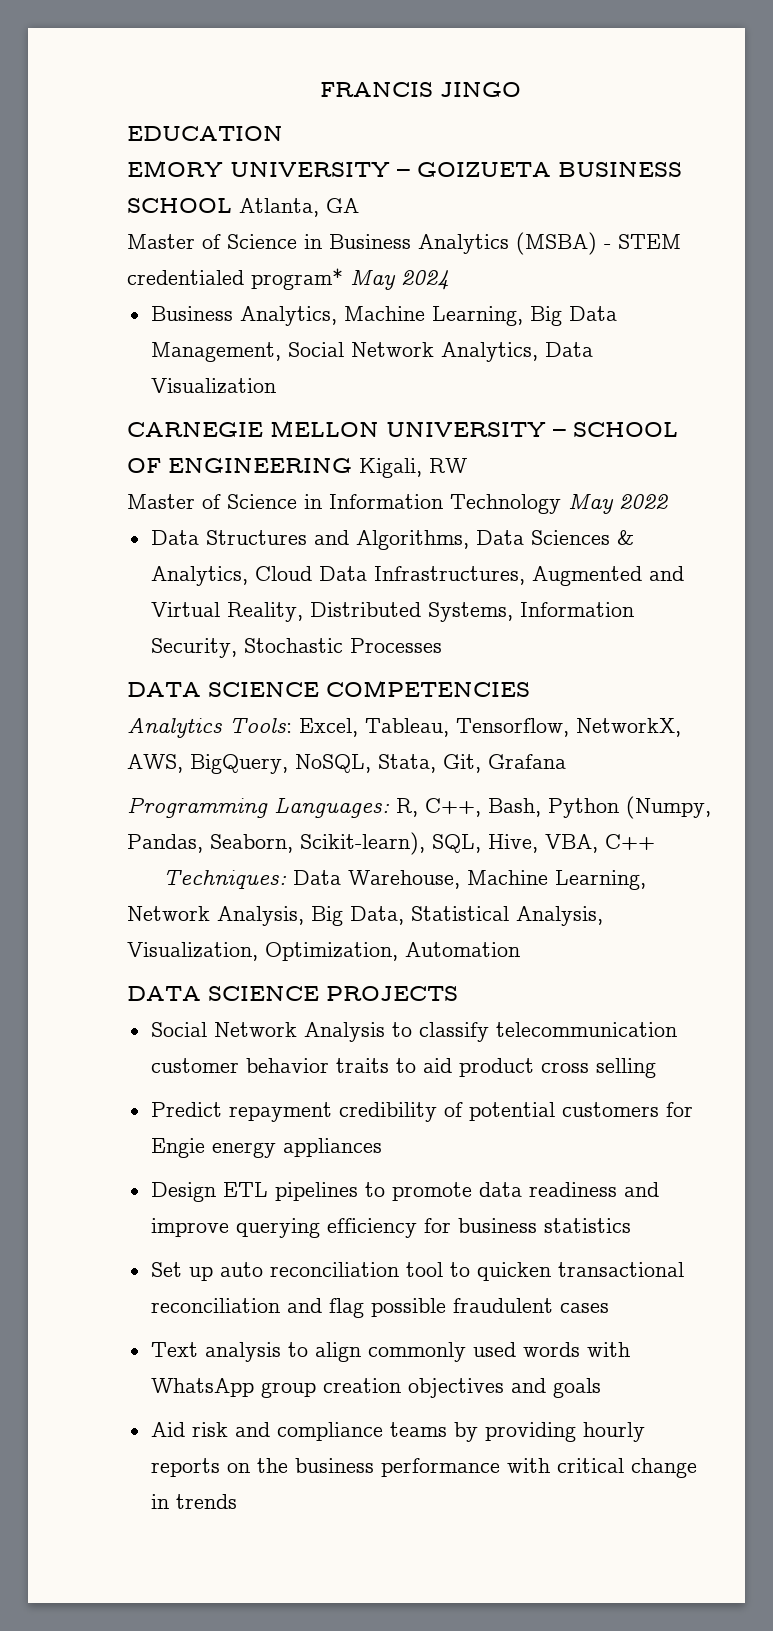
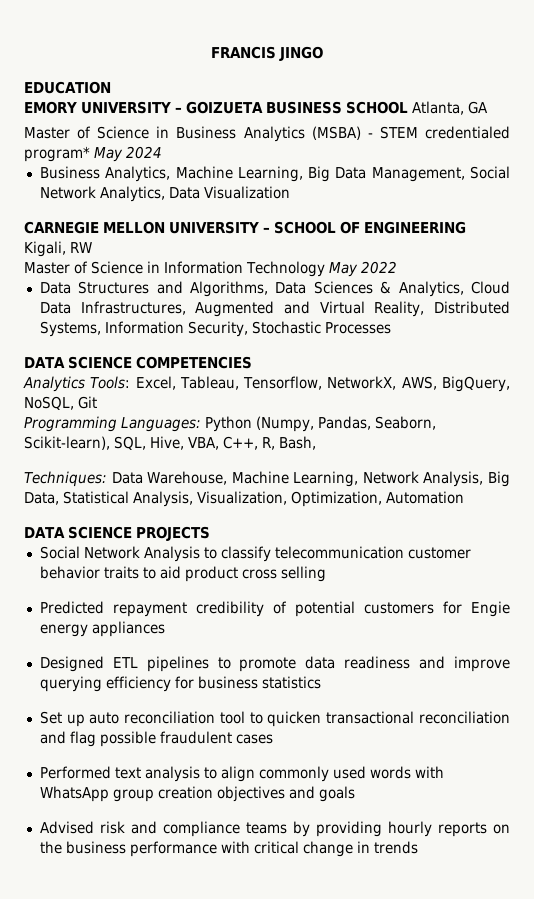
- Analytics Tools: Excel, Tableau, Tensorflow, NetworkX, AWS, BigQuery, NoSQL, Stata, Git, Grafana
+ Analytics Tools: Excel, Tableau, Tensorflow, NetworkX, AWS, BigQuery, NoSQL, Git
- Programming Languages: R, C++, Bash, Python (Numpy, Pandas, Seaborn, Scikit-learn), SQL, Hive, VBA, C++
+ Programming Languages: Python (Numpy, Pandas, Seaborn, Scikit-learn), SQL, Hive, VBA, C++, R, Bash,
- Predict repayment credibility of potential customers for Engie energy appliances
+ Predicted repayment credibility of potential customers for Engie energy appliances
- Design ETL pipelines to promote data readiness and improve querying efficiency for business statistics
+ Designed ETL pipelines to promote data readiness and improve querying efficiency for business statistics
- Text analysis to align commonly used words with WhatsApp group creation objectives and goals
+ Performed text analysis to align commonly used words with WhatsApp group creation objectives and goals
- Aid risk and compliance teams by providing hourly reports on the business performance with critical change in trends
+ Advised risk and compliance teams by providing hourly reports on the business performance with critical change in trends

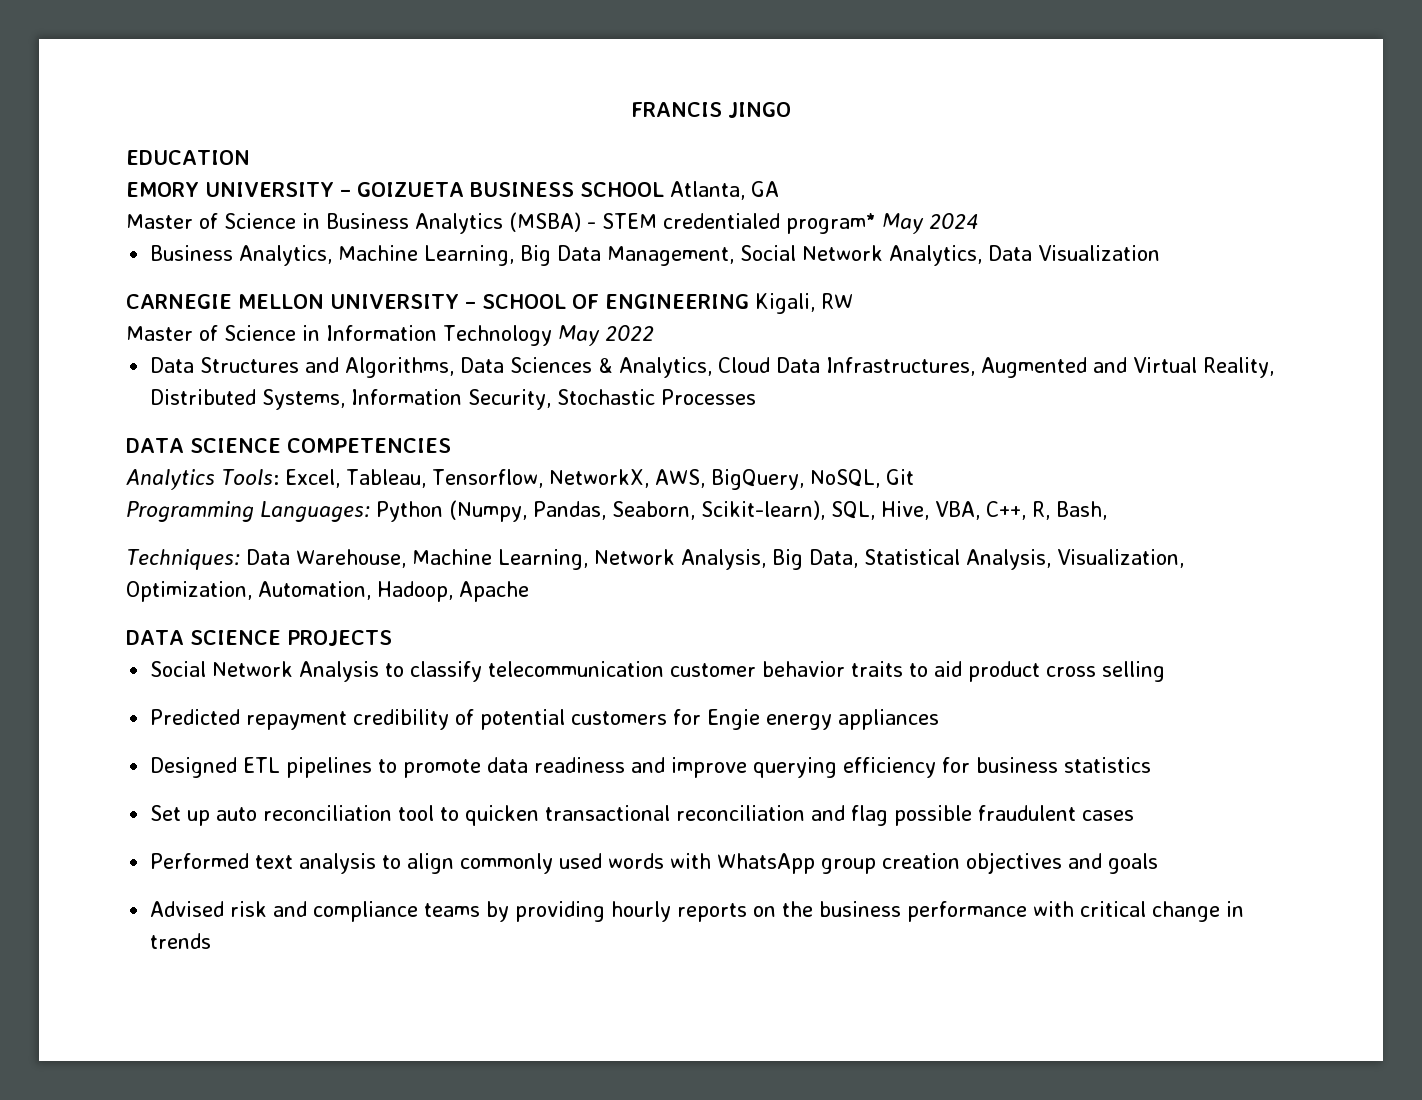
- Techniques: Data Warehouse, Machine Learning, Network Analysis, Big Data, Statistical Analysis, Visualization, Optimization, Automation
+ Techniques: Data Warehouse, Machine Learning, Network Analysis, Big Data, Statistical Analysis, Visualization, Optimization, Automation, Hadoop, Apache

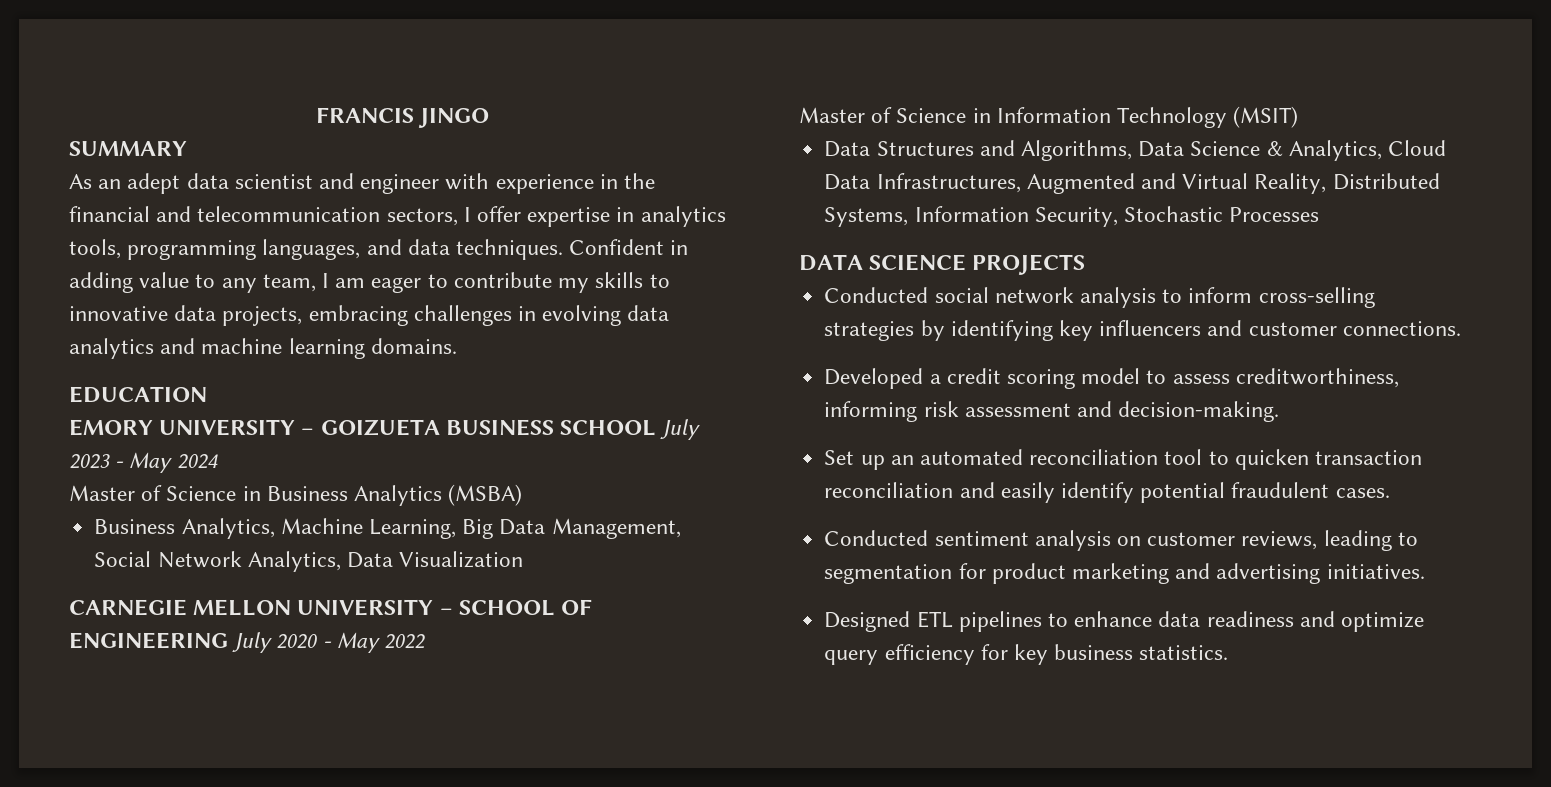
+ SUMMARY
+ As an adept data scientist and engineer with experience in the financial and telecommunication sectors, I offer expertise in analytics tools, programming languages, and data techniques. Confident in adding value to any team, I am eager to contribute my skills to innovative data projects, embracing challenges in evolving data analytics and machine learning domains.
- EMORY UNIVERSITY – GOIZUETA BUSINESS SCHOOL Atlanta, GA
+ EMORY UNIVERSITY – GOIZUETA BUSINESS SCHOOL July 2023 - May 2024
- Master of Science in Business Analytics (MSBA) - STEM credentialed program* May 2024
+ Master of Science in Business Analytics (MSBA)
- CARNEGIE MELLON UNIVERSITY – SCHOOL OF ENGINEERING Kigali, RW
+ CARNEGIE MELLON UNIVERSITY – SCHOOL OF ENGINEERING July 2020 - May 2022
- Master of Science in Information Technology May 2022
+ Master of Science in Information Technology (MSIT)
- Data Structures and Algorithms, Data Sciences & Analytics, Cloud Data Infrastructures, Augmented and Virtual Reality, Distributed Systems, Information Security, Stochastic Processes
+ Data Structures and Algorithms, Data Science & Analytics, Cloud Data Infrastructures, Augmented and Virtual Reality, Distributed Systems, Information Security, Stochastic Processes
- DATA SCIENCE COMPETENCIES
- Analytics Tools: Excel, Tableau, Tensorflow, NetworkX, AWS, BigQuery, NoSQL, Git
- Programming Languages: Python (Numpy, Pandas, Seaborn, Scikit-learn), SQL, Hive, VBA, C++, R, Bash,
- Techniques: Data Warehouse, Machine Learning, Network Analysis, Big Data, Statistical Analysis, Visualization, Optimization, Automation, Hadoop, Apache
  DATA SCIENCE PROJECTS
- Social Network Analysis to classify telecommunication customer behavior traits to aid product cross selling
- Predicted repayment credibility of potential customers for Engie energy appliances
+ Conducted social network analysis to inform cross-selling strategies by identifying key influencers and customer connections.
+ Developed a credit scoring model to assess creditworthiness, informing risk assessment and decision-making.
+ Set up an automated reconciliation tool to quicken transaction reconciliation and easily identify potential fraudulent cases.
+ Conducted sentiment analysis on customer reviews, leading to segmentation for product marketing and advertising initiatives.
- Designed ETL pipelines to promote data readiness and improve querying efficiency for business statistics
- Set up auto reconciliation tool to quicken transactional reconciliation and flag possible fraudulent cases
- Performed text analysis to align commonly used words with WhatsApp group creation objectives and goals
- Advised risk and compliance teams by providing hourly reports on the business performance with critical change in trends
+ Designed ETL pipelines to enhance data readiness and optimize query efficiency for key business statistics.

